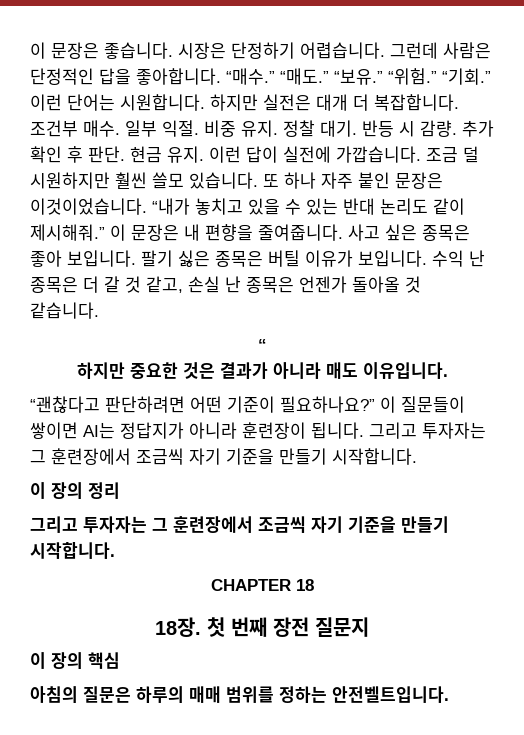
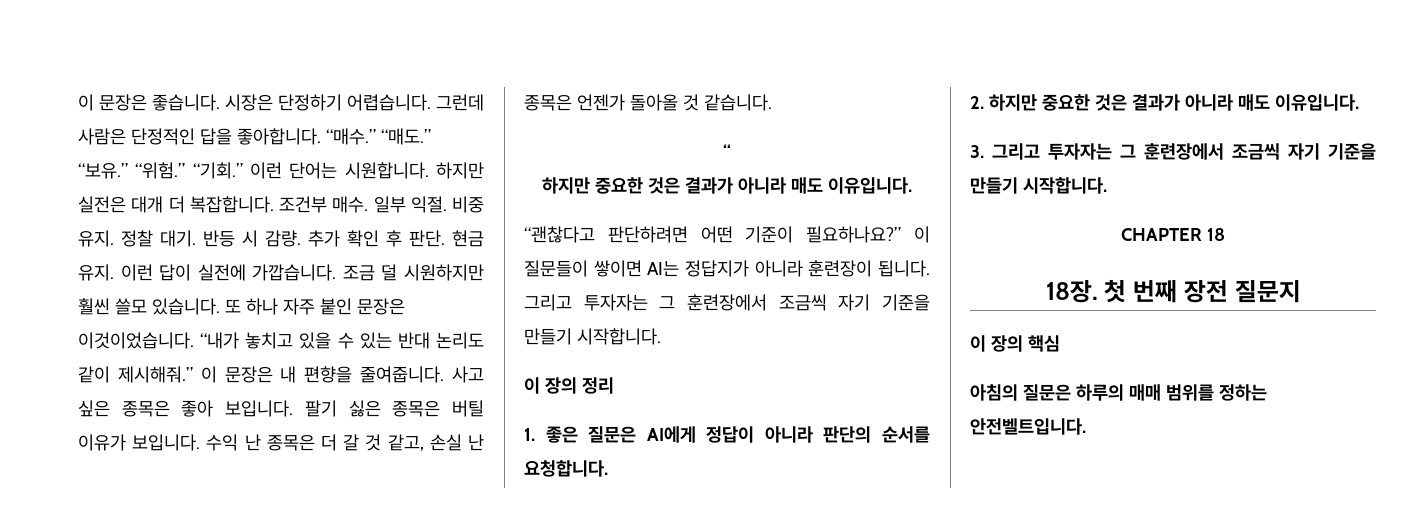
  이 장의 정리
- 그리고 투자자는 그 훈련장에서 조금씩 자기 기준을 만들기 시작합니다.
+ 1. 좋은 질문은 AI에게 정답이 아니라 판단의 순서를 요청합니다.
+ 2. 하지만 중요한 것은 결과가 아니라 매도 이유입니다.
+ 3. 그리고 투자자는 그 훈련장에서 조금씩 자기 기준을 만들기 시작합니다.

